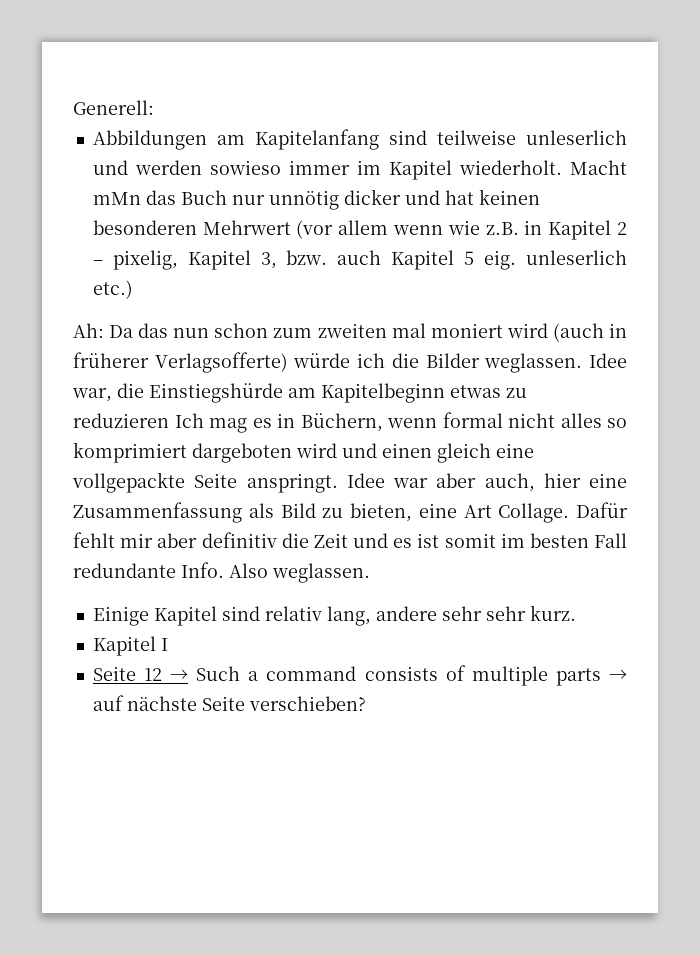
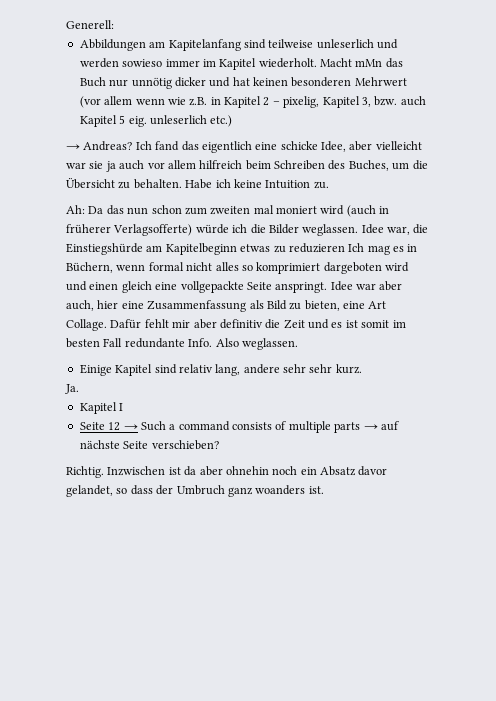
+ → Andreas? Ich fand das eigentlich eine schicke Idee, aber vielleicht war sie ja auch vor allem hilfreich beim Schreiben des Buches, um die Übersicht zu behalten. Habe ich keine Intuition zu.
+ Ja.
+ Richtig. Inzwischen ist da aber ohnehin noch ein Absatz davor gelandet, so dass der Umbruch ganz woanders ist.

